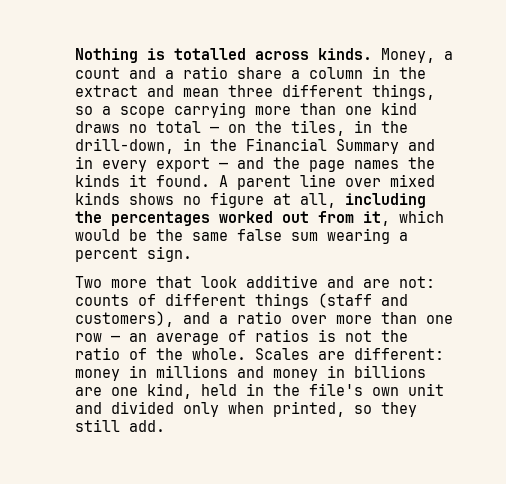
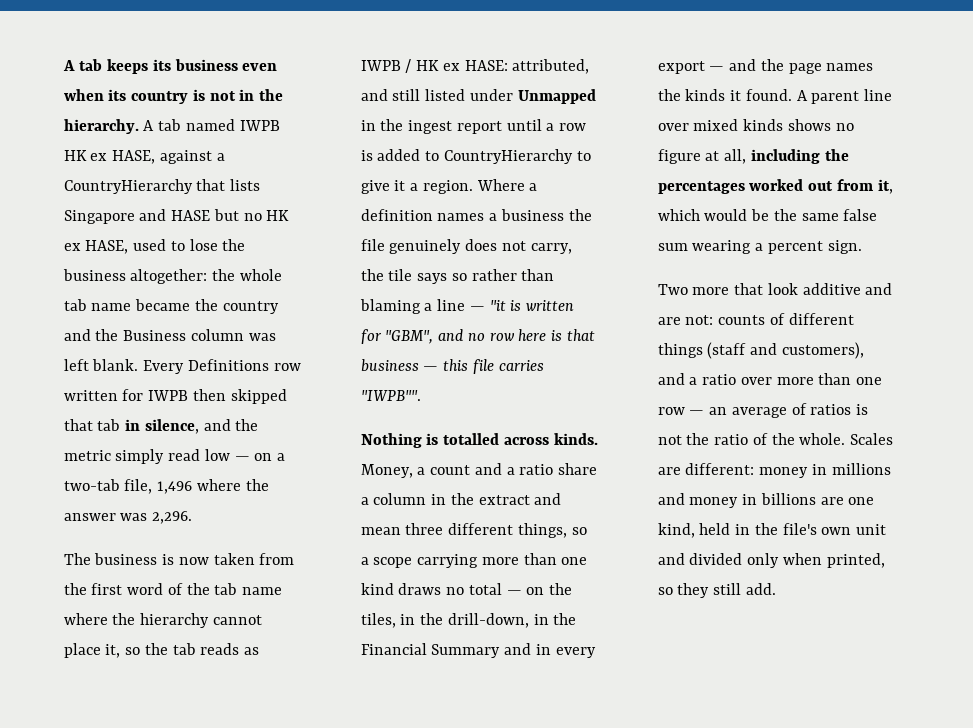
+ A tab keeps its business even when its country is not in the hierarchy. A tab named IWPB HK ex HASE, against a CountryHierarchy that lists Singapore and HASE but no HK ex HASE, used to lose the business altogether: the whole tab name became the country and the Business column was left blank. Every Definitions row written for IWPB then skipped that tab in silence, and the metric simply read low — on a two-tab file, 1,496 where the answer was 2,296.
+ The business is now taken from the first word of the tab name where the hierarchy cannot place it, so the tab reads as IWPB / HK ex HASE: attributed, and still listed under Unmapped in the ingest report until a row is added to CountryHierarchy to give it a region. Where a definition names a business the file genuinely does not carry, the tile says so rather than blaming a line — "it is written for "GBM", and no row here is that business — this file carries "IWPB"".

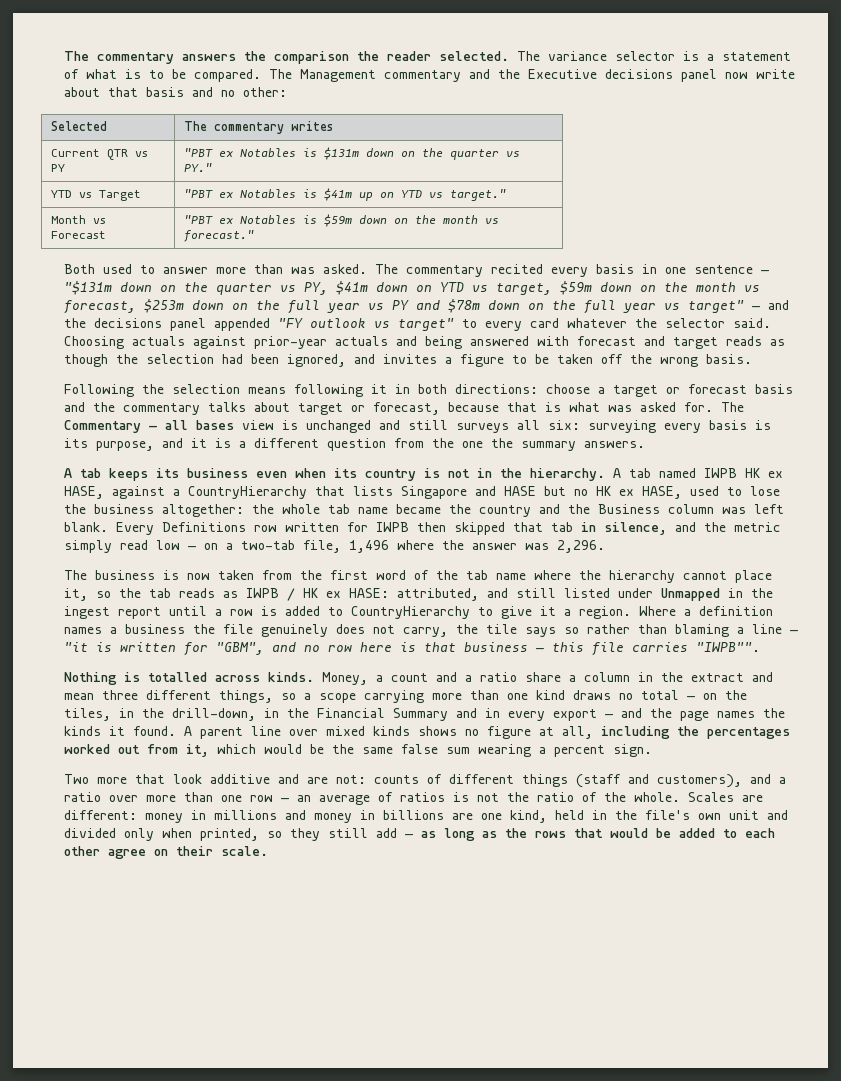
+ The commentary answers the comparison the reader selected. The variance selector is a statement of what is to be compared. The Management commentary and the Executive decisions panel now write about that basis and no other:
+ Selected | The commentary writes
+ Current QTR vs PY | "PBT ex Notables is $131m down on the quarter vs PY."
+ YTD vs Target | "PBT ex Notables is $41m up on YTD vs target."
+ Month vs Forecast | "PBT ex Notables is $59m down on the month vs forecast."
+ Both used to answer more than was asked. The commentary recited every basis in one sentence — "$131m down on the quarter vs PY, $41m down on YTD vs target, $59m down on the month vs forecast, $253m down on the full year vs PY and $78m down on the full year vs target" — and the decisions panel appended "FY outlook vs target" to every card whatever the selector said. Choosing actuals against prior-year actuals and being answered with forecast and target reads as though the selection had been ignored, and invites a figure to be taken off the wrong basis.
+ Following the selection means following it in both directions: choose a target or forecast basis and the commentary talks about target or forecast, because that is what was asked for. The Commentary — all bases view is unchanged and still surveys all six: surveying every basis is its purpose, and it is a different question from the one the summary answers.
- Scales are different: money in millions and money in billions are one kind, held in the file's own unit and divided only when printed, so they still add.
+ Scales are different: money in millions and money in billions are one kind, held in the file's own unit and divided only when printed, so they still add — as long as the rows that would be added to each other agree on their scale.

